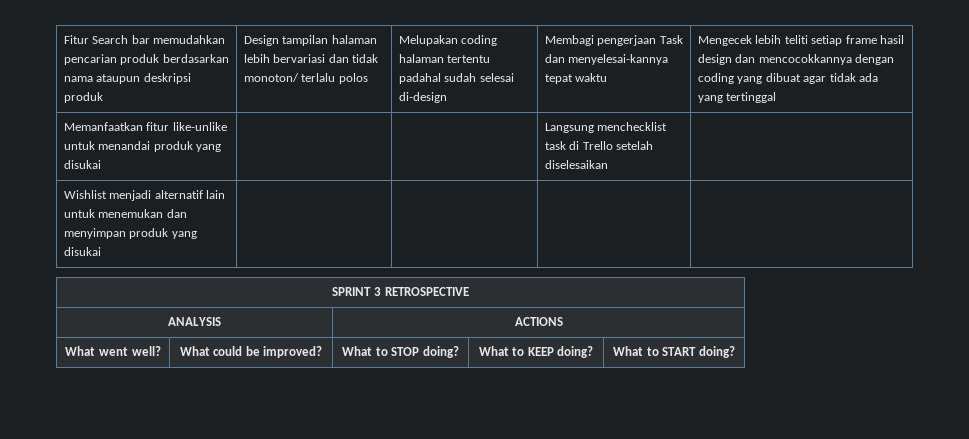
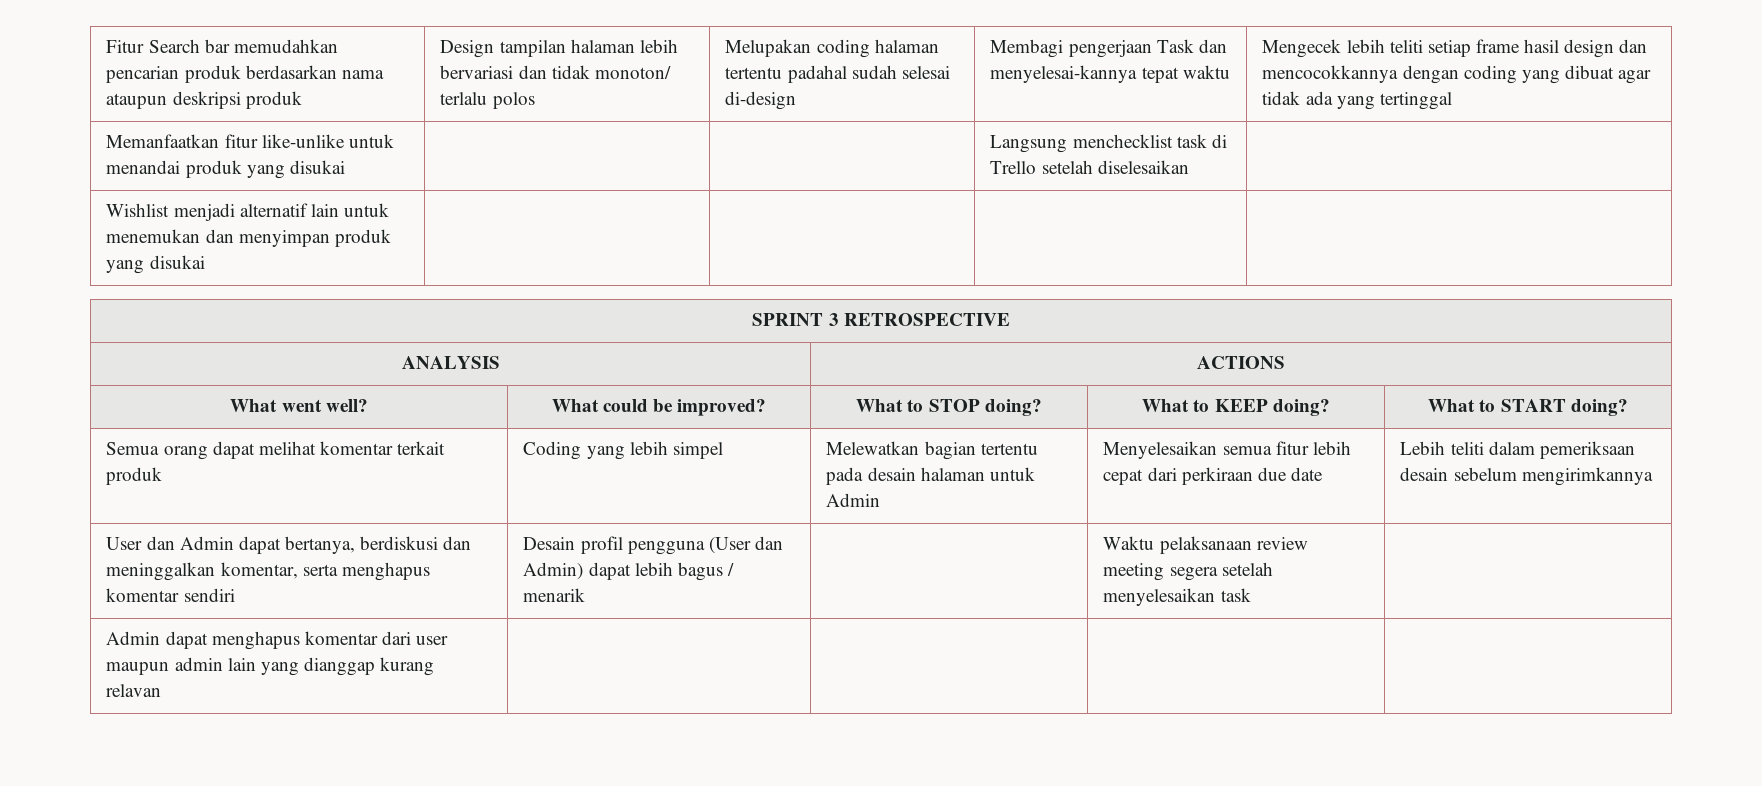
+ Semua orang dapat melihat komentar terkait produk | Coding yang lebih simpel | Melewatkan bagian tertentu pada desain halaman untuk Admin | Menyelesaikan semua fitur lebih cepat dari perkiraan due date | Lebih teliti dalam pemeriksaan desain sebelum mengirimkannya
+ User dan Admin dapat bertanya, berdiskusi dan meninggalkan komentar, serta menghapus komentar sendiri | Desain profil pengguna (User dan Admin) dapat lebih bagus / menarik | | Waktu pelaksanaan review meeting segera setelah menyelesaikan task |
+ Admin dapat menghapus komentar dari user maupun admin lain yang dianggap kurang relavan | | | |

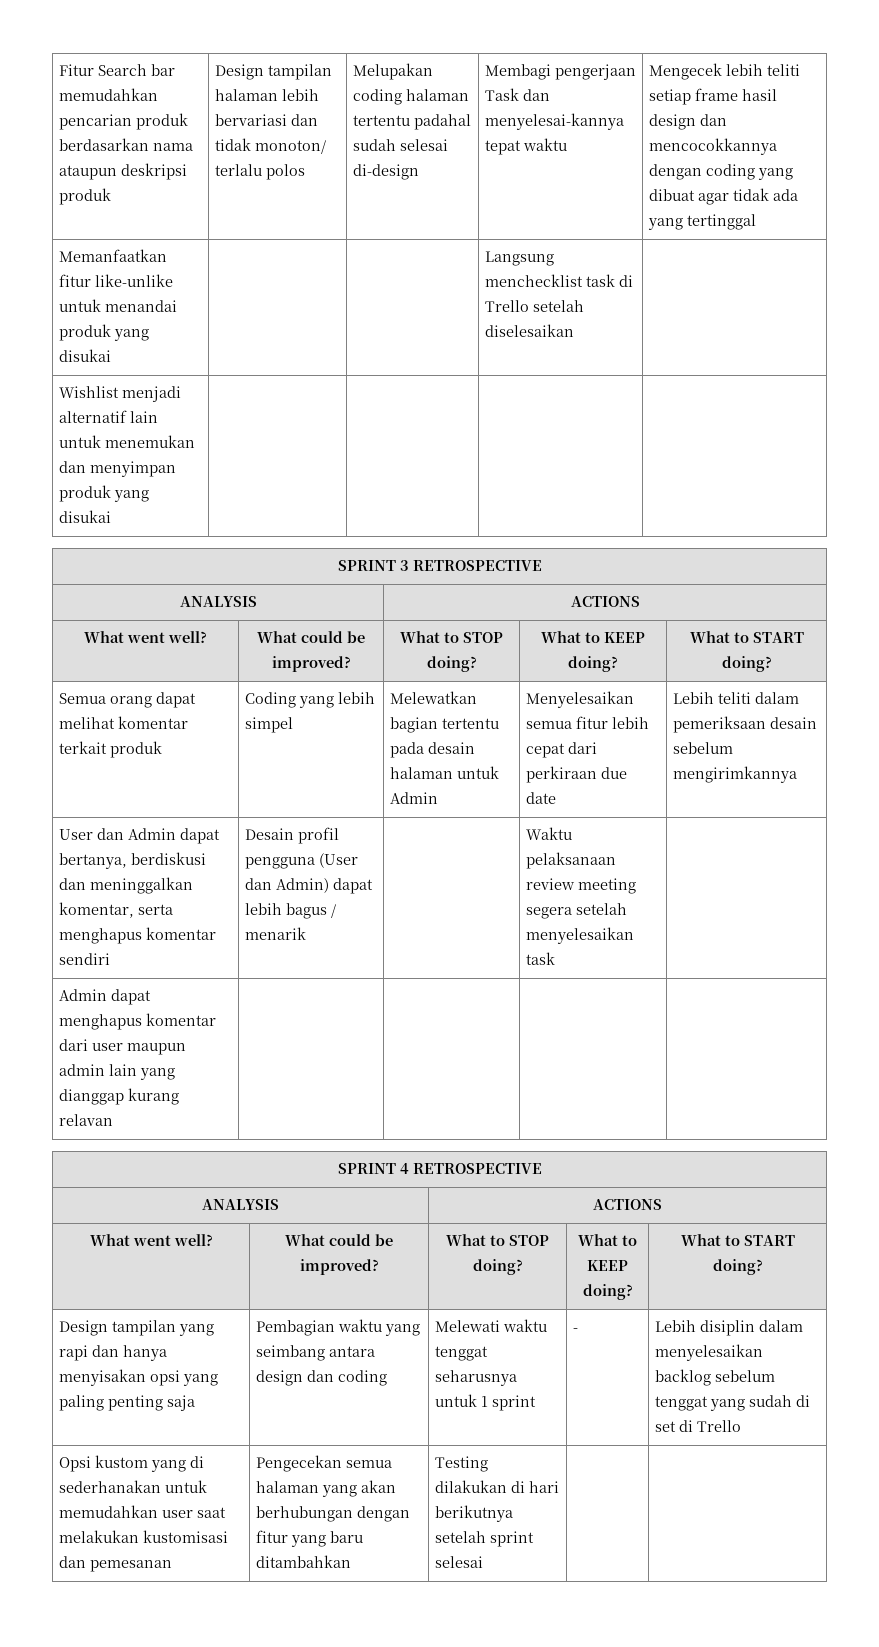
+ SPRINT 4 RETROSPECTIVE
+ ANALYSIS | ACTIONS
+ What went well? | What could be improved? | What to STOP doing? | What to KEEP doing? | What to START doing?
+ Design tampilan yang rapi dan hanya menyisakan opsi yang paling penting saja | Pembagian waktu yang seimbang antara design dan coding | Melewati waktu tenggat seharusnya untuk 1 sprint | - | Lebih disiplin dalam menyelesaikan backlog sebelum tenggat yang sudah di set di Trello
+ Opsi kustom yang di sederhanakan untuk memudahkan user saat melakukan kustomisasi dan pemesanan | Pengecekan semua halaman yang akan berhubungan dengan fitur yang baru ditambahkan | Testing dilakukan di hari berikutnya setelah sprint selesai | |

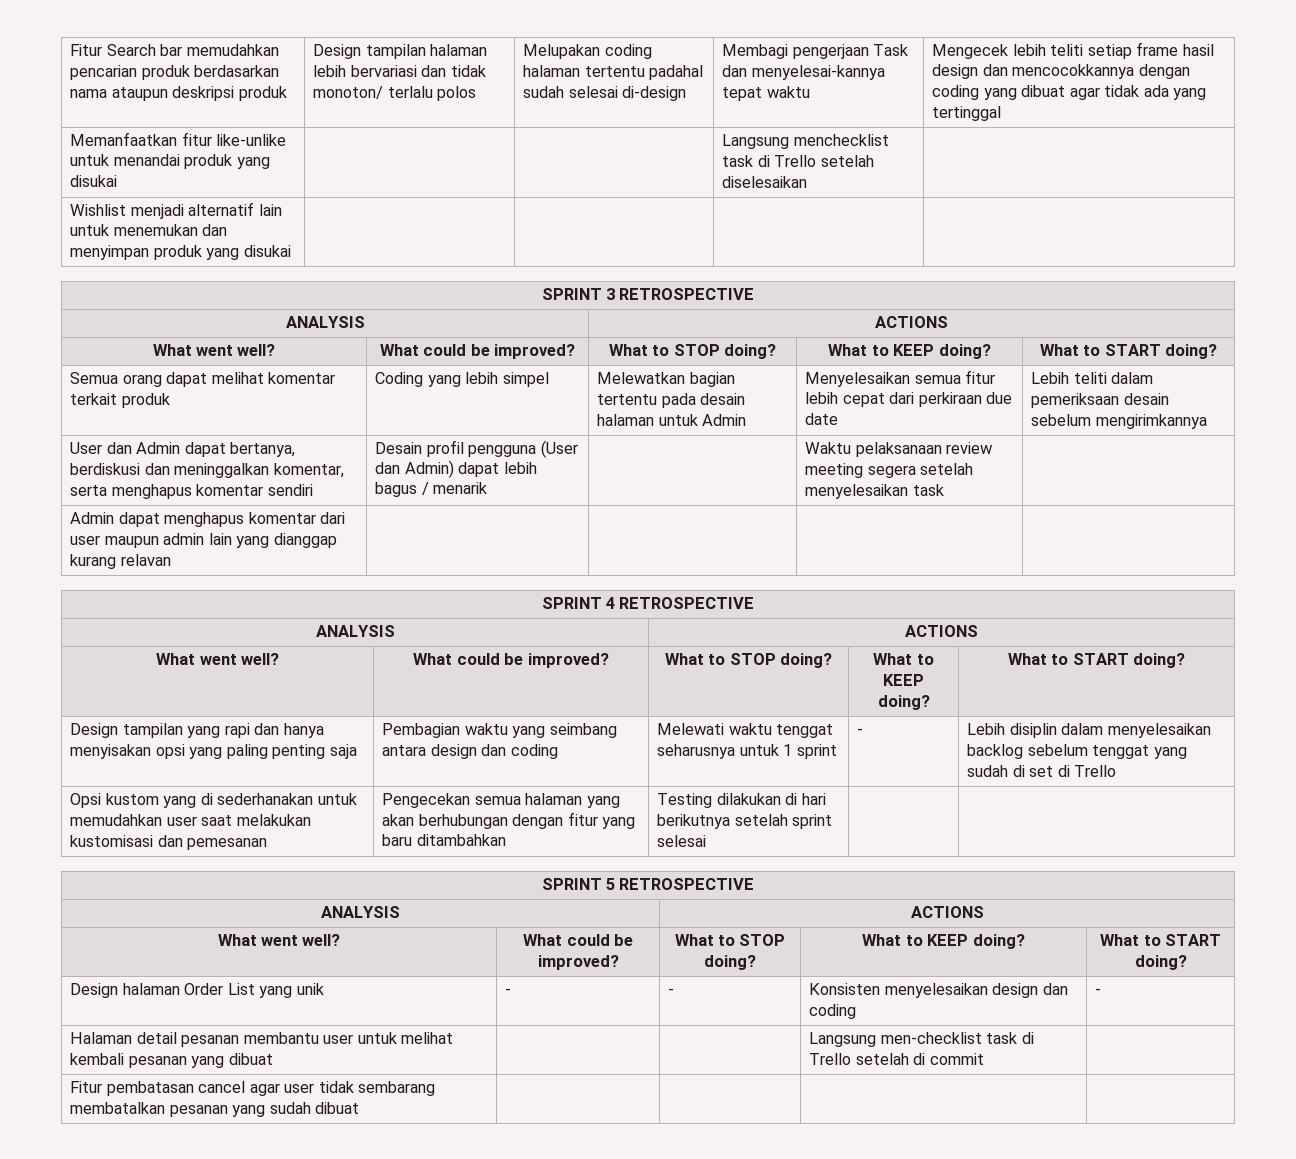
+ SPRINT 5 RETROSPECTIVE
+ ANALYSIS | ACTIONS
+ What went well? | What could be improved? | What to STOP doing? | What to KEEP doing? | What to START doing?
+ Design halaman Order List yang unik | - | - | Konsisten menyelesaikan design dan coding | -
+ Halaman detail pesanan membantu user untuk melihat kembali pesanan yang dibuat | | | Langsung men-checklist task di Trello setelah di commit |
+ Fitur pembatasan cancel agar user tidak sembarang membatalkan pesanan yang sudah dibuat | | | |

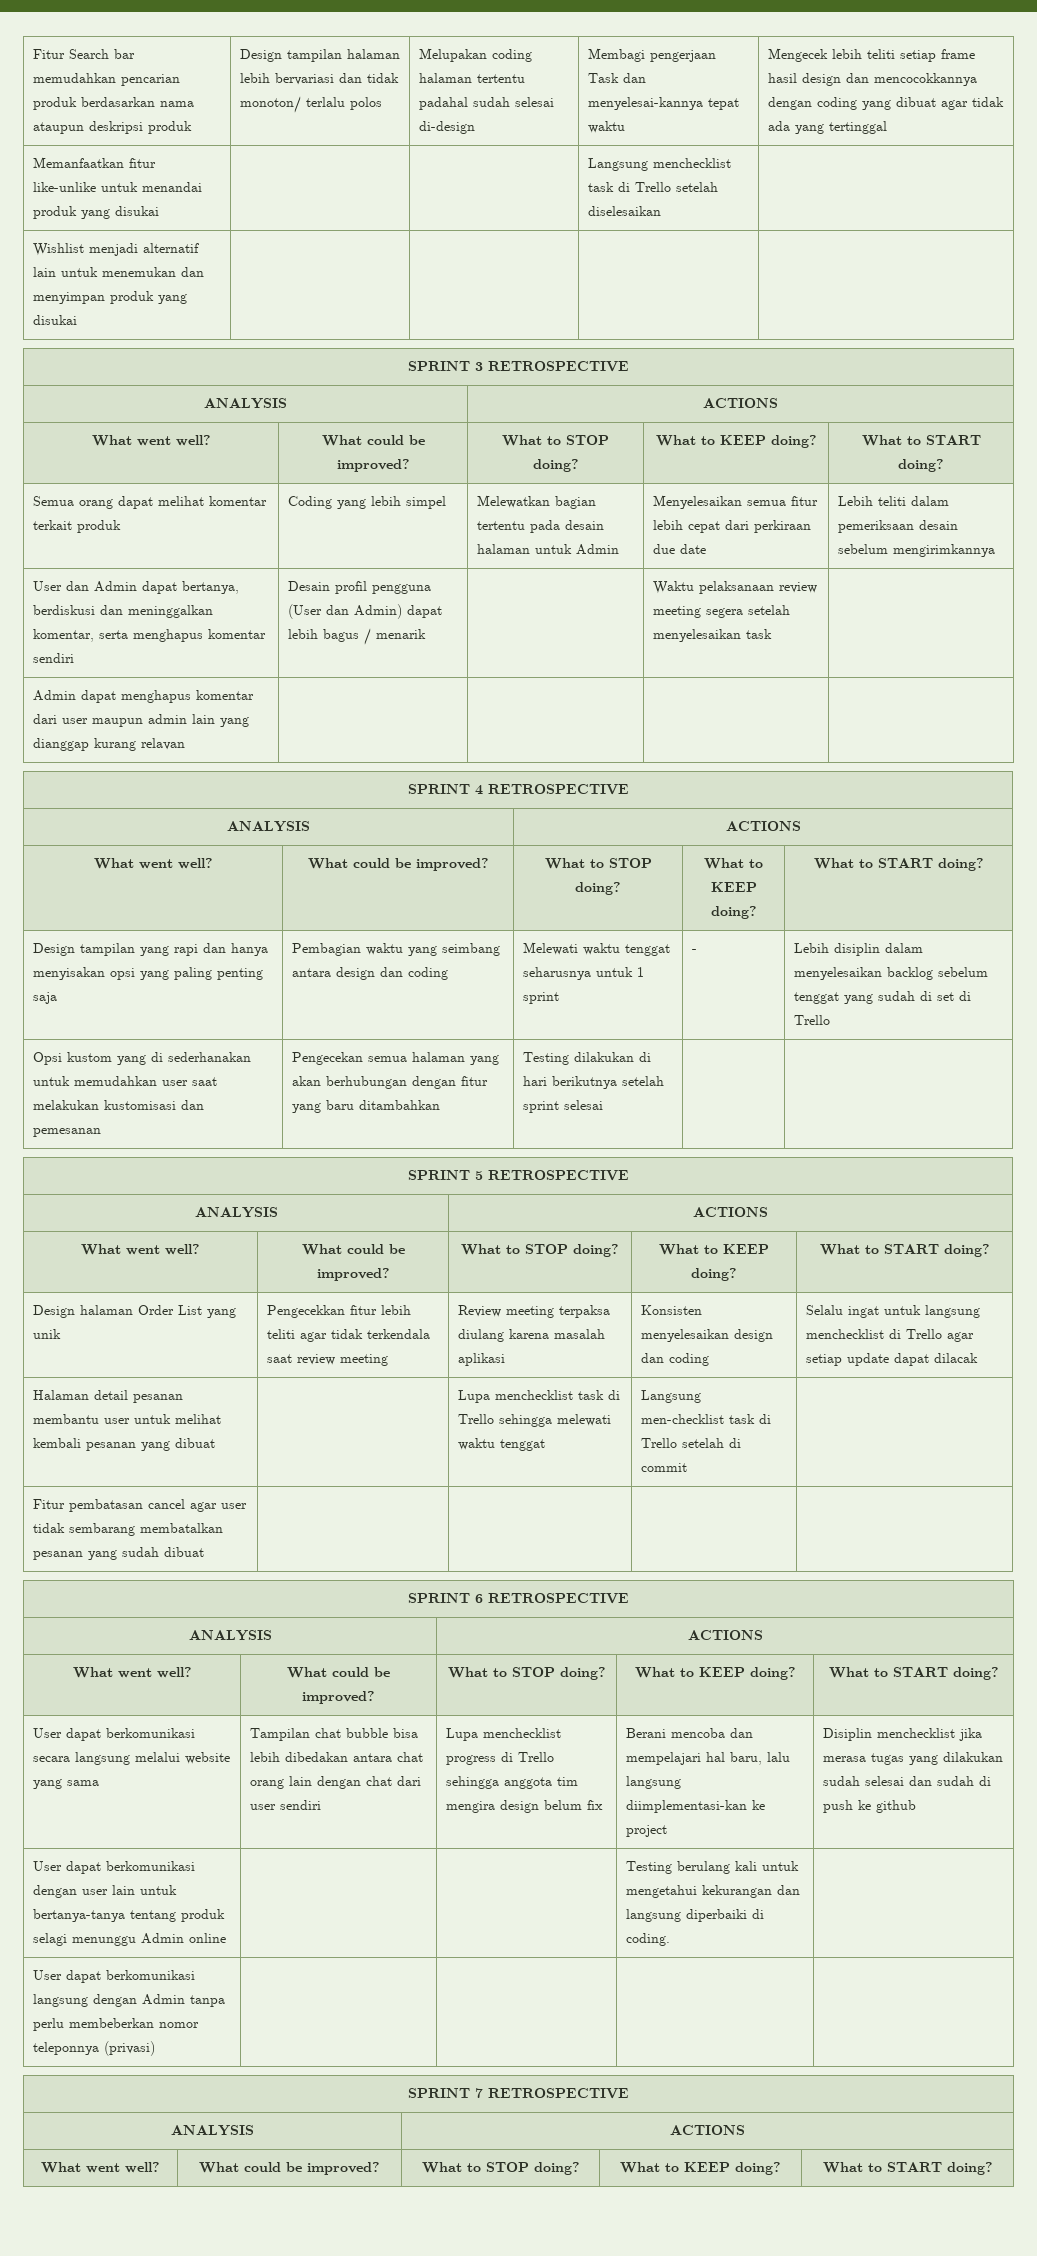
- Design halaman Order List yang unik | - | - | Konsisten menyelesaikan design dan coding | -
+ Design halaman Order List yang unik | Pengecekkan fitur lebih teliti agar tidak terkendala saat review meeting | Review meeting terpaksa diulang karena masalah aplikasi | Konsisten menyelesaikan design dan coding | Selalu ingat untuk langsung menchecklist di Trello agar setiap update dapat dilacak
- Halaman detail pesanan membantu user untuk melihat kembali pesanan yang dibuat | | | Langsung men-checklist task di Trello setelah di commit |
+ Halaman detail pesanan membantu user untuk melihat kembali pesanan yang dibuat | | Lupa menchecklist task di Trello sehingga melewati waktu tenggat | Langsung men-checklist task di Trello setelah di commit |
+ SPRINT 6 RETROSPECTIVE
+ ANALYSIS | ACTIONS
+ What went well? | What could be improved? | What to STOP doing? | What to KEEP doing? | What to START doing?
+ User dapat berkomunikasi secara langsung melalui website yang sama | Tampilan chat bubble bisa lebih dibedakan antara chat orang lain dengan chat dari user sendiri | Lupa menchecklist progress di Trello sehingga anggota tim mengira design belum fix | Berani mencoba dan mempelajari hal baru, lalu langsung diimplementasi-kan ke project | Disiplin menchecklist jika merasa tugas yang dilakukan sudah selesai dan sudah di push ke github
+ User dapat berkomunikasi dengan user lain untuk bertanya-tanya tentang produk selagi menunggu Admin online | | | Testing berulang kali untuk mengetahui kekurangan dan langsung diperbaiki di coding. |
+ User dapat berkomunikasi langsung dengan Admin tanpa perlu membeberkan nomor teleponnya (privasi) | | | |
+ SPRINT 7 RETROSPECTIVE
+ ANALYSIS | ACTIONS
+ What went well? | What could be improved? | What to STOP doing? | What to KEEP doing? | What to START doing?

